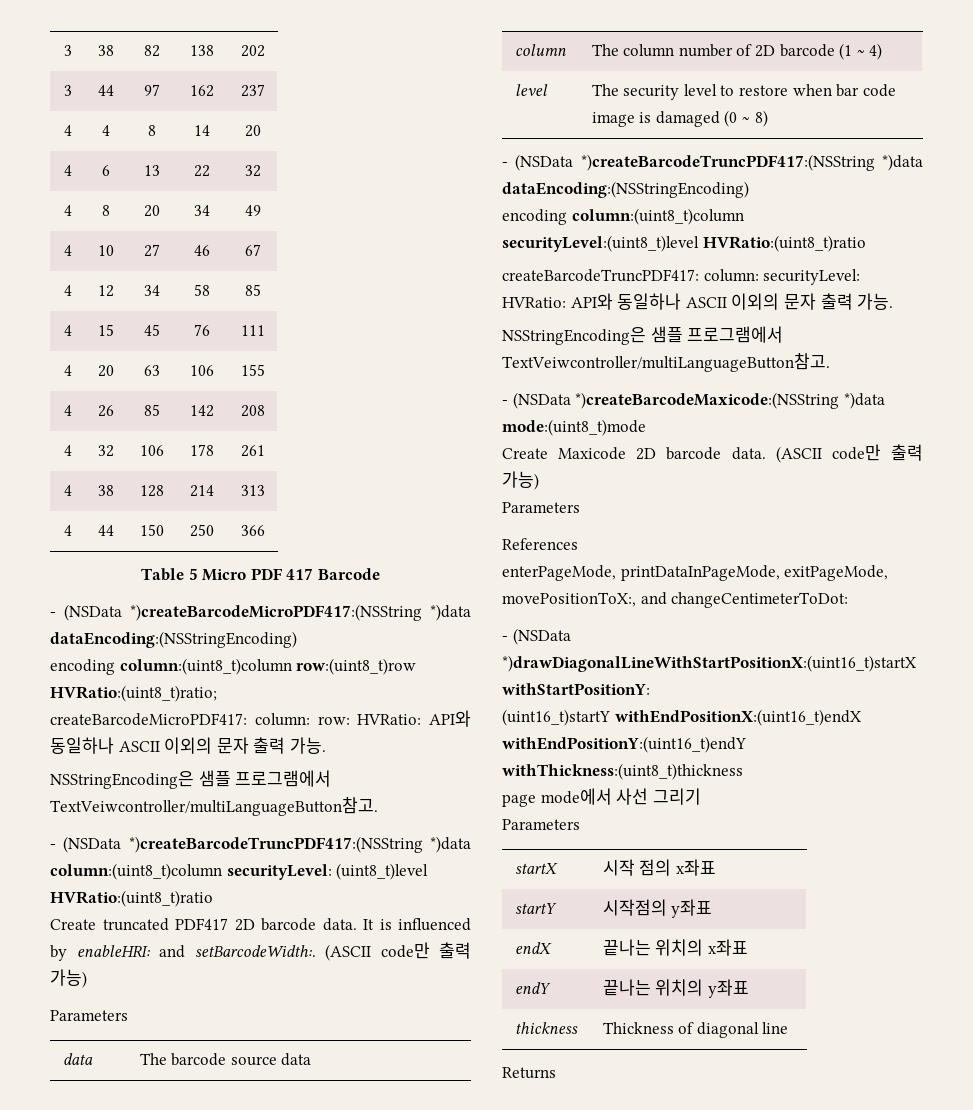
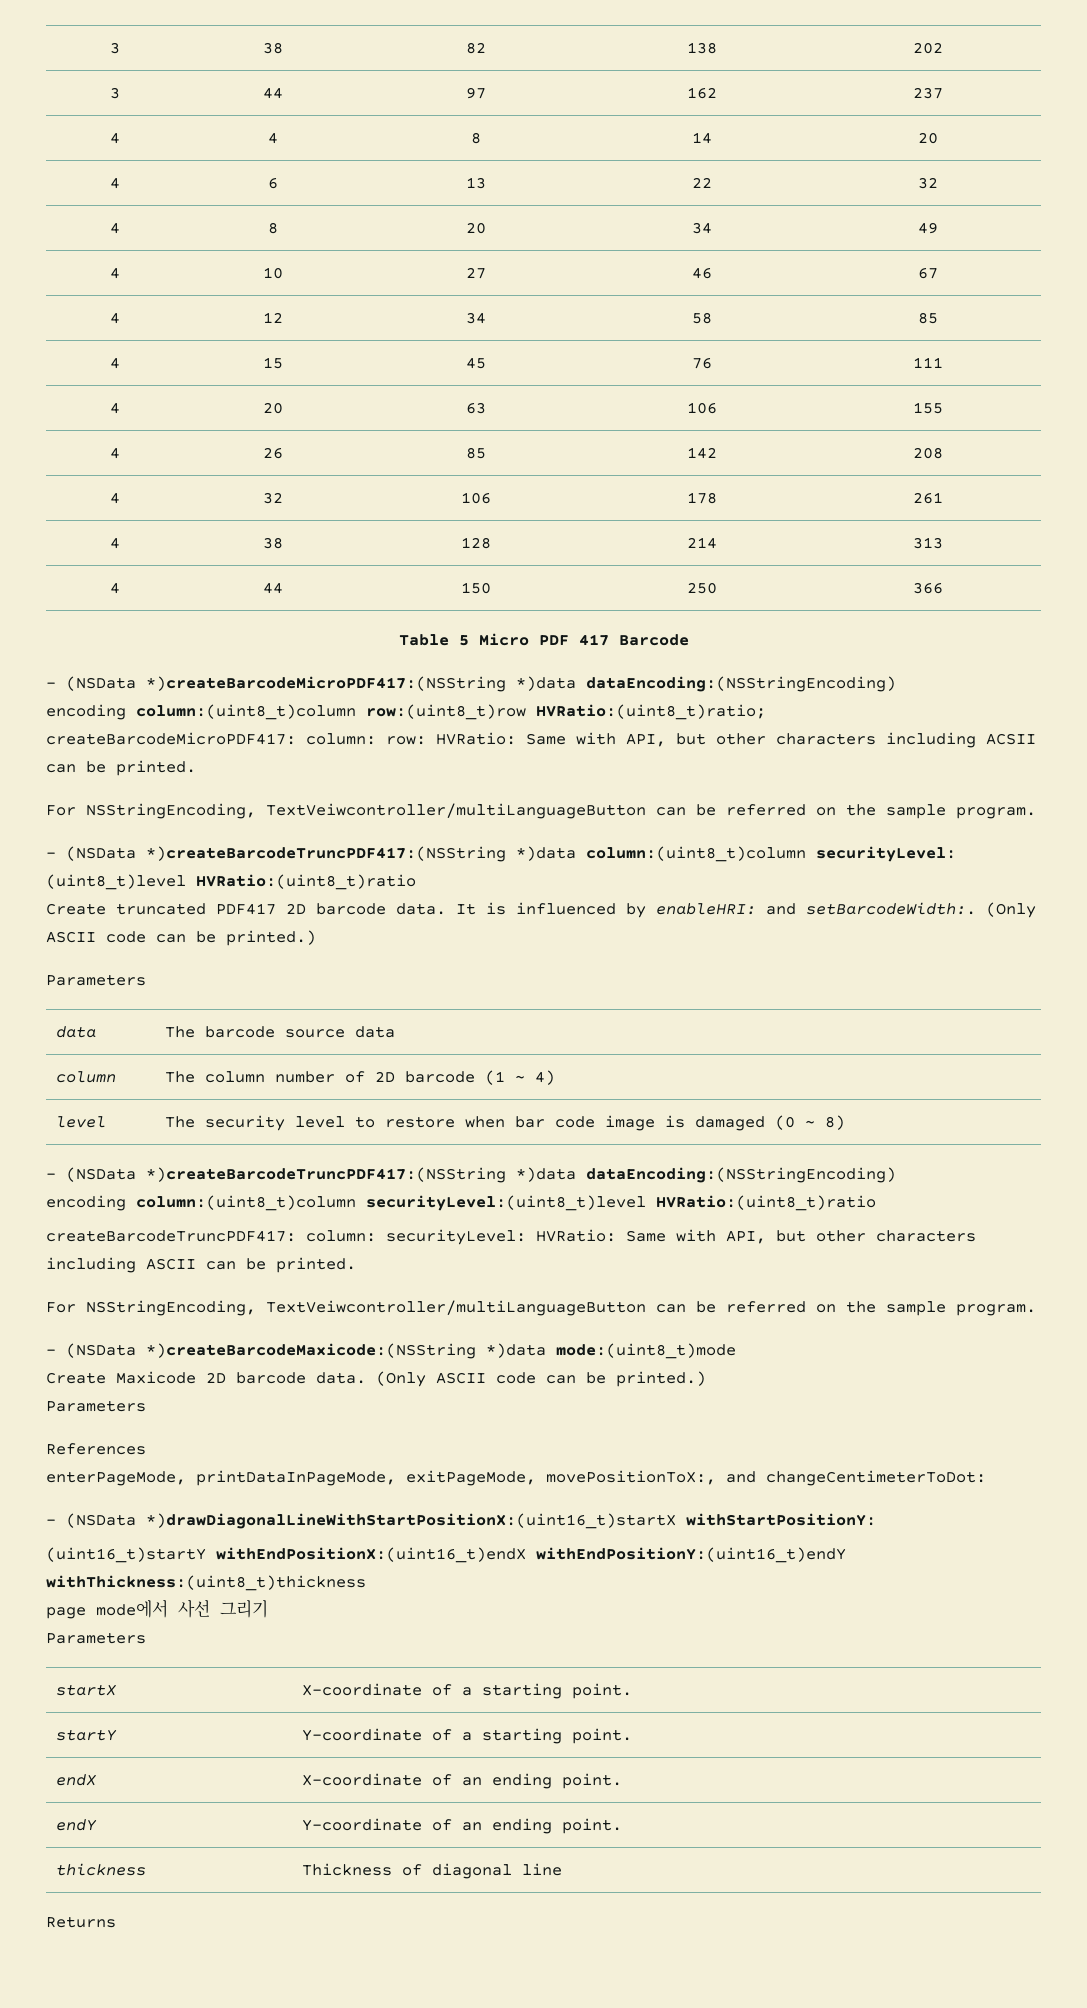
- createBarcodeMicroPDF417: column: row: HVRatio: API와 동일하나 ASCII 이외의 문자 출력 가능.
- NSStringEncoding은 샘플 프로그램에서 TextVeiwcontroller/multiLanguageButton참고.
+ createBarcodeMicroPDF417: column: row: HVRatio: Same with API, but other characters including ACSII can be printed.
+ For NSStringEncoding, TextVeiwcontroller/multiLanguageButton can be referred on the sample program.
- It is influenced by enableHRI: and setBarcodeWidth:. (ASCII code만 출력 가능)
+ It is influenced by enableHRI: and setBarcodeWidth:. (Only ASCII code can be printed.)
- createBarcodeTruncPDF417: column: securityLevel: HVRatio: API와 동일하나 ASCII 이외의 문자 출력 가능.
- NSStringEncoding은 샘플 프로그램에서 TextVeiwcontroller/multiLanguageButton참고.
+ createBarcodeTruncPDF417: column: securityLevel: HVRatio: Same with API, but other characters including ASCII can be printed.
+ For NSStringEncoding, TextVeiwcontroller/multiLanguageButton can be referred on the sample program.
- Create Maxicode 2D barcode data. (ASCII code만 출력 가능)
+ Create Maxicode 2D barcode data. (Only ASCII code can be printed.)
- startX | 시작 점의 x좌표
- startY | 시작점의 y좌표
- endX | 끝나는 위치의 x좌표
- endY | 끝나는 위치의 y좌표
+ startX | X-coordinate of a starting point.
+ startY | Y-coordinate of a starting point.
+ endX | X-coordinate of an ending point.
+ endY | Y-coordinate of an ending point.

